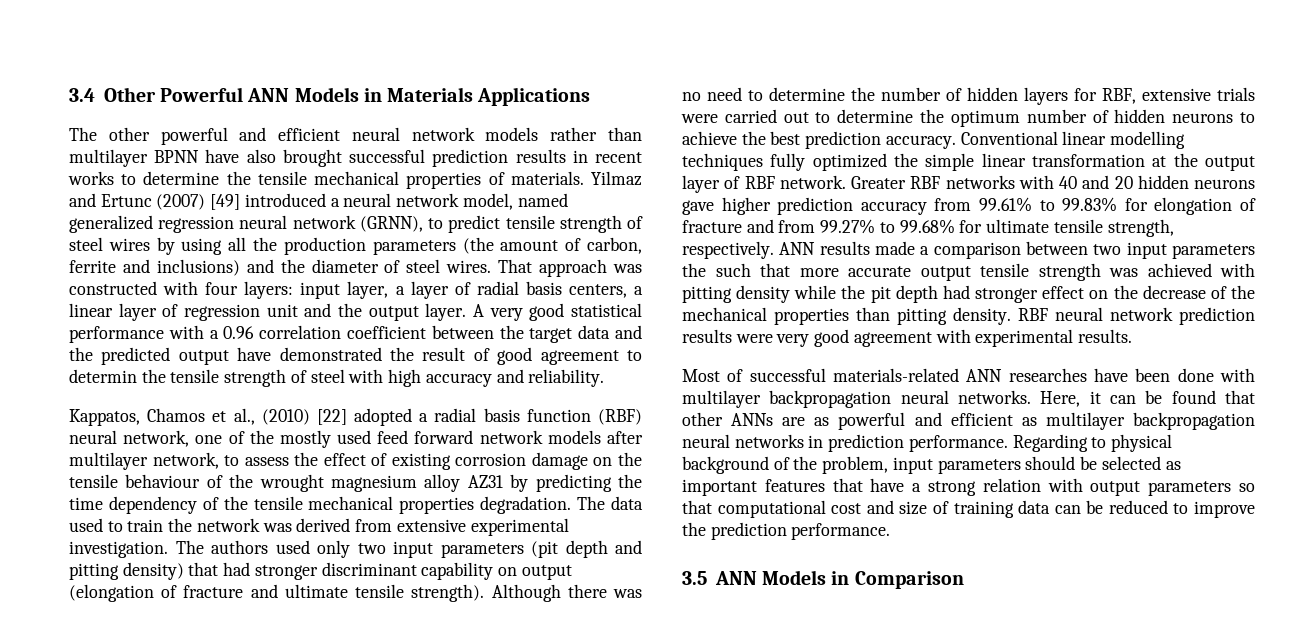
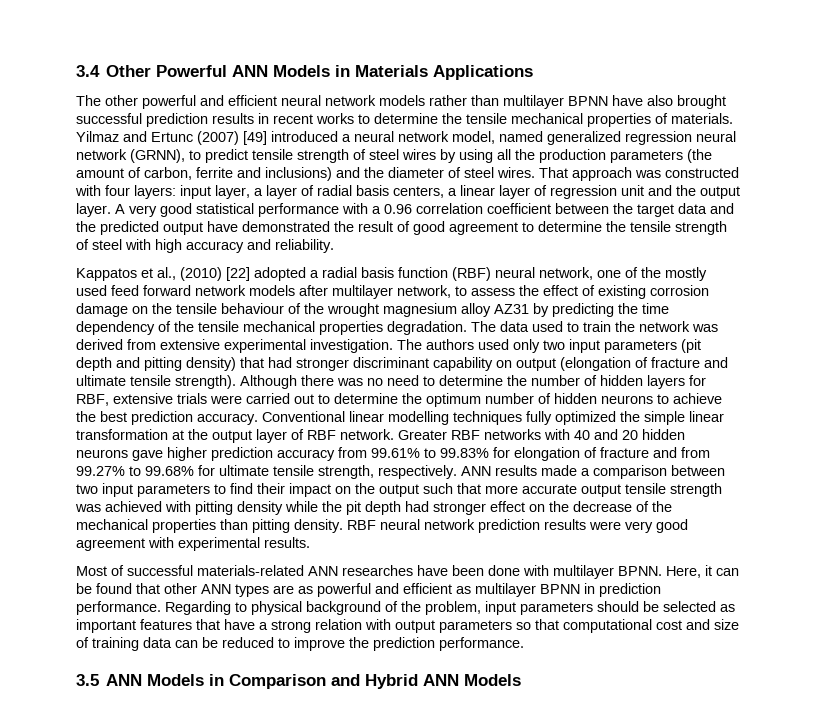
- A very good statistical performance with a 0.96 correlation coefficient between the target data and the predicted output have demonstrated the result of good agreement to determin the tensile strength of steel with high accuracy and reliability.
+ A very good statistical performance with a 0.96 correlation coefficient between the target data and the predicted output have demonstrated the result of good agreement to determine the tensile strength of steel with high accuracy and reliability.
- Kappatos, Chamos et al., (2010) [22] adopted a radial basis function (RBF) neural network, one of the mostly used feed forward network models after multilayer network, to assess the effect of existing corrosion damage on the tensile behaviour of the wrought magnesium alloy AZ31 by predicting the time dependency of the tensile mechanical properties degradation.
+ Kappatos et al., (2010) [22] adopted a radial basis function (RBF) neural network, one of the mostly used feed forward network models after multilayer network, to assess the effect of existing corrosion damage on the tensile behaviour of the wrought magnesium alloy AZ31 by predicting the time dependency of the tensile mechanical properties degradation.
- ANN results made a comparison between two input parameters the such that more accurate output tensile strength was achieved with pitting density while the pit depth had stronger effect on the decrease of the mechanical properties than pitting density.
+ ANN results made a comparison between two input parameters to find their impact on the output such that more accurate output tensile strength was achieved with pitting density while the pit depth had stronger effect on the decrease of the mechanical properties than pitting density.
- Most of successful materials-related ANN researches have been done with multilayer backpropagation neural networks.
+ Most of successful materials-related ANN researches have been done with multilayer BPNN.
- Here, it can be found that other ANNs are as powerful and efficient as multilayer backpropagation neural networks in prediction performance.
+ Here, it can be found that other ANN types are as powerful and efficient as multilayer BPNN in prediction performance.
- 3.5 ANN Models in Comparison
+ 3.5 ANN Models in Comparison and Hybrid ANN Models

